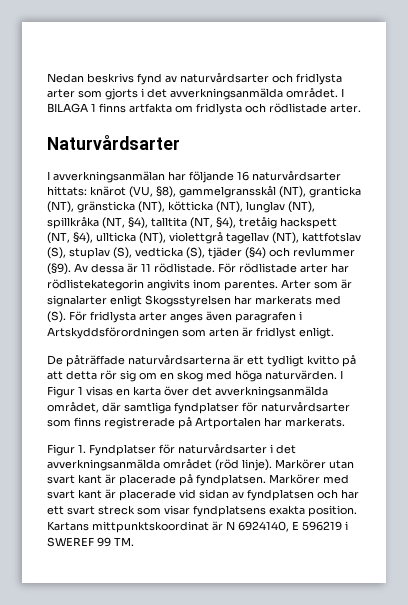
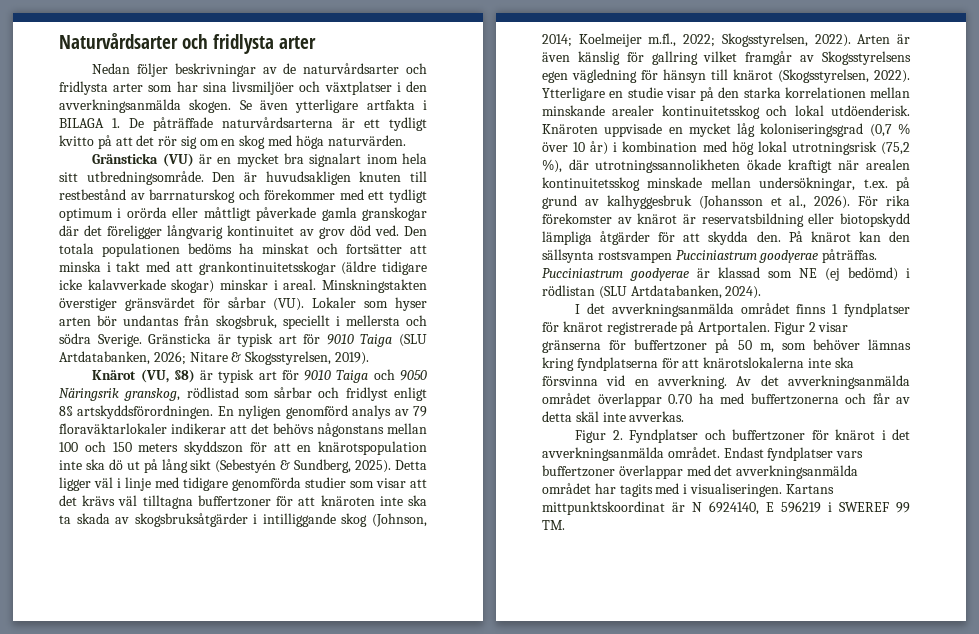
- Nedan beskrivs fynd av naturvårdsarter och fridlysta arter som gjorts i det avverkningsanmälda området. I BILAGA 1 finns artfakta om fridlysta och rödlistade arter.
- Naturvårdsarter
- I avverkningsanmälan har följande 16 naturvårdsarter hittats: knärot (VU, §8), gammelgransskål (NT), granticka (NT), gränsticka (NT), kötticka (NT), lunglav (NT), spillkråka (NT, §4), talltita (NT, §4), tretåig hackspett (NT, §4), ullticka (NT), violettgrå tagellav (NT), kattfotslav (S), stuplav (S), vedticka (S), tjäder (§4) och revlummer (§9). Av dessa är 11 rödlistade. För rödlistade arter har rödlistekategorin angivits inom parentes. Arter som är signalarter enligt Skogsstyrelsen har markerats med (S). För fridlysta arter anges även paragrafen i Artskyddsförordningen som arten är fridlyst enligt.
- De påträffade naturvårdsarterna är ett tydligt kvitto på att detta rör sig om en skog med höga naturvärden. I Figur 1 visas en karta över det avverkningsanmälda området, där samtliga fyndplatser för naturvårdsarter som finns registrerade på Artportalen har markerats.
- Figur 1. Fyndplatser för naturvårdsarter i det avverkningsanmälda området (röd linje). Markörer utan svart kant är placerade på fyndplatsen. Markörer med svart kant är placerade vid sidan av fyndplatsen och har ett svart streck som visar fyndplatsens exakta position.
+ Naturvårdsarter och fridlysta arter
+ Nedan följer beskrivningar av de naturvårdsarter och fridlysta arter som har sina livsmiljöer och växtplatser i den avverkningsanmälda skogen. Se även ytterligare artfakta i BILAGA 1. De påträffade naturvårdsarterna är ett tydligt kvitto på att det rör sig om en skog med höga naturvärden.
+ Gränsticka (VU) är en mycket bra signalart inom hela sitt utbredningsområde. Den är huvudsakligen knuten till restbestånd av barrnaturskog och förekommer med ett tydligt optimum i orörda eller måttligt påverkade gamla granskogar där det föreligger långvarig kontinuitet av grov död ved. Den totala populationen bedöms ha minskat och fortsätter att minska i takt med att grankontinuitetsskogar (äldre tidigare icke kalavverkade skogar) minskar i areal. Minskningstakten överstiger gränsvärdet för sårbar (VU). Lokaler som hyser arten bör undantas från skogsbruk, speciellt i mellersta och södra Sverige. Gränsticka är typisk art för 9010 Taiga (SLU Artdatabanken, 2026; Nitare & Skogsstyrelsen, 2019).
+ Knärot (VU, §8) är typisk art för 9010 Taiga och 9050 Näringsrik granskog, rödlistad som sårbar och fridlyst enligt 8§ artskyddsförordningen. En nyligen genomförd analys av 79 floraväktarlokaler indikerar att det behövs någonstans mellan 100 och 150 meters skyddszon för att en knärotspopulation inte ska dö ut på lång sikt (Sebestyén & Sundberg, 2025). Detta ligger väl i linje med tidigare genomförda studier som visar att det krävs väl tilltagna buffertzoner för att knäroten inte ska ta skada av skogsbruksåtgärder i intilliggande skog (Johnson, 2014; Koelmeijer m.fl., 2022; Skogsstyrelsen, 2022). Arten är även känslig för gallring vilket framgår av Skogsstyrelsens egen vägledning för hänsyn till knärot (Skogsstyrelsen, 2022). Ytterligare en studie visar på den starka korrelationen mellan minskande arealer kontinuitetsskog och lokal utdöenderisk. Knäroten uppvisade en mycket låg koloniseringsgrad (0,7 % över 10 år) i kombination med hög lokal utrotningsrisk (75,2 %), där utrotningssannolikheten ökade kraftigt när arealen kontinuitetsskog minskade mellan undersökningar, t.ex. på grund av kalhyggesbruk (Johansson et al., 2026). För rika förekomster av knärot är reservatsbildning eller biotopskydd lämpliga åtgärder för att skydda den. På knärot kan den sällsynta rostsvampen Pucciniastrum goodyerae påträffas. Pucciniastrum goodyerae är klassad som NE (ej bedömd) i rödlistan (SLU Artdatabanken, 2024).
+ I det avverkningsanmälda området finns 1 fyndplatser för knärot registrerade på Artportalen. Figur 2 visar gränserna för buffertzoner på 50 m, som behöver lämnas kring fyndplatserna för att knärotslokalerna inte ska försvinna vid en avverkning. Av det avverkningsanmälda området överlappar 0.70 ha med buffertzonerna och får av detta skäl inte avverkas.
+ Figur 2. Fyndplatser och buffertzoner för knärot i det avverkningsanmälda området. Endast fyndplatser vars buffertzoner överlappar med det avverkningsanmälda området har tagits med i visualiseringen.

